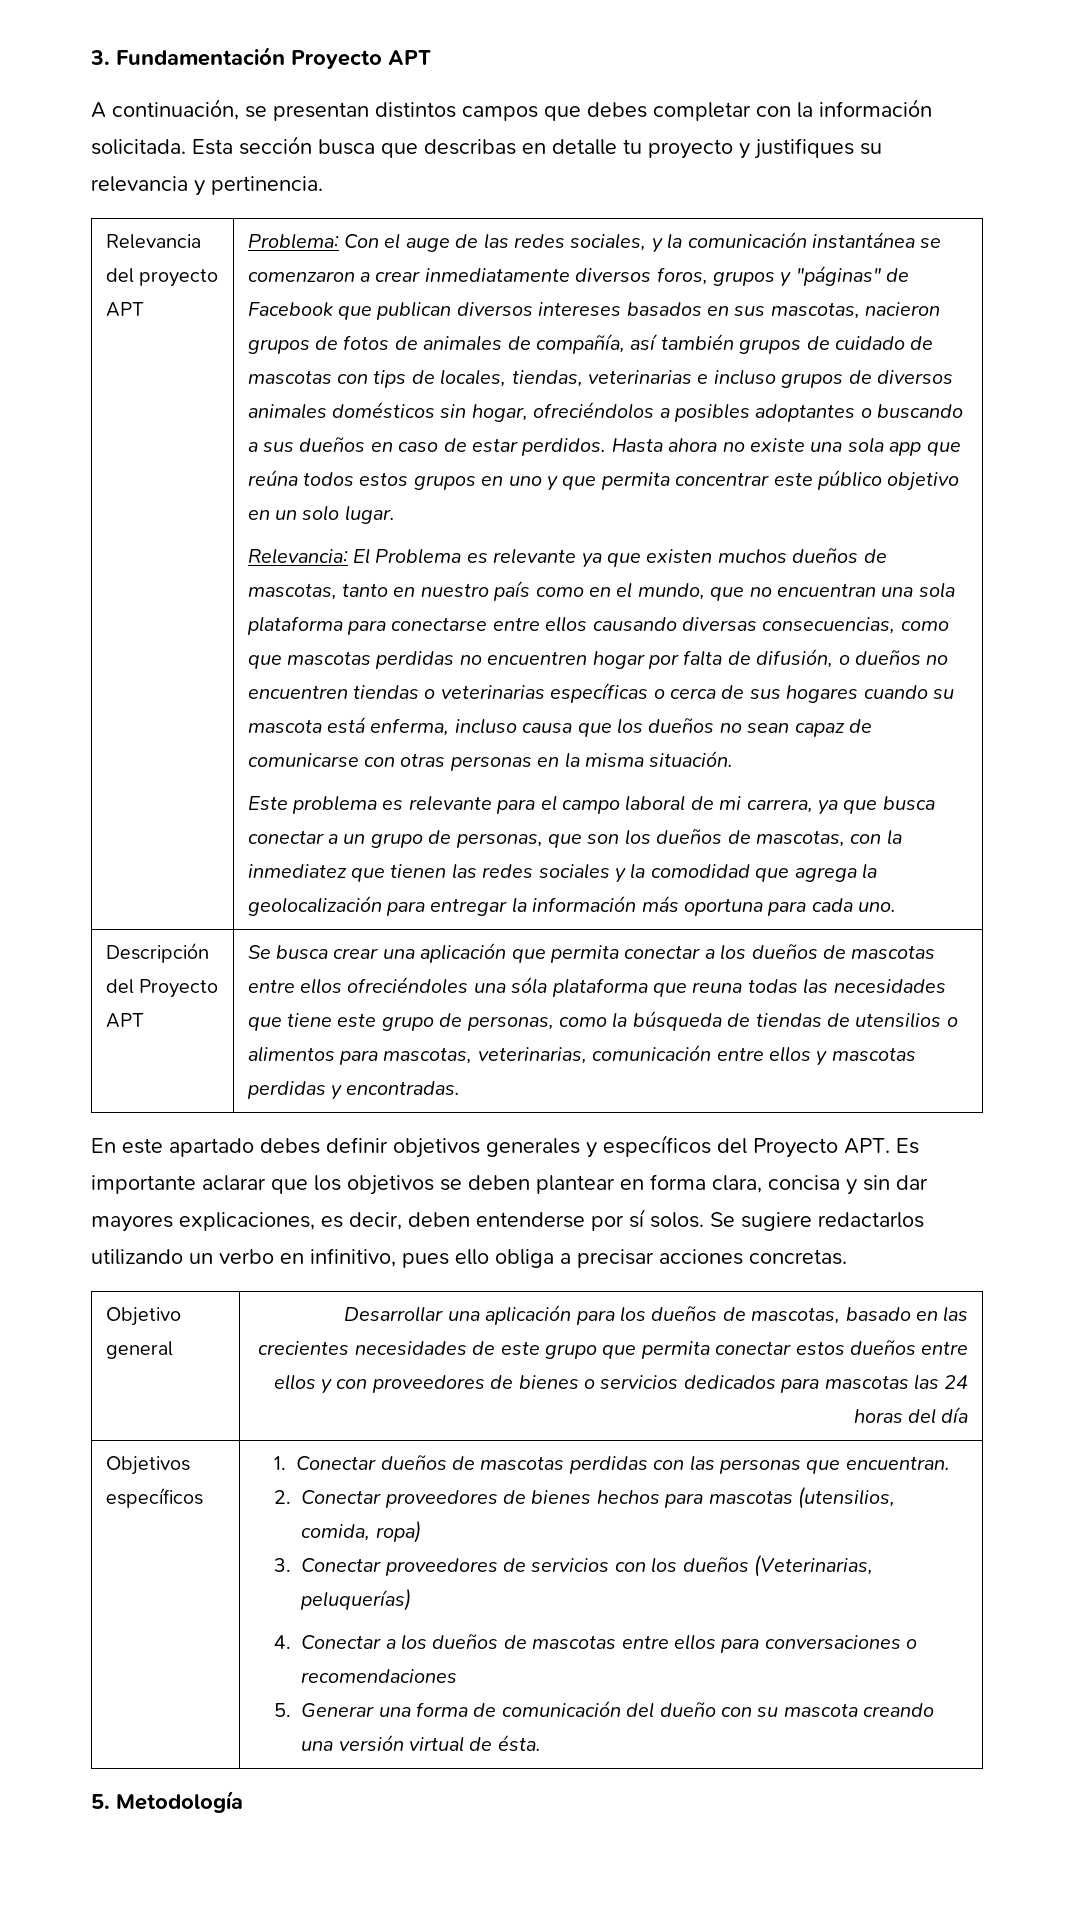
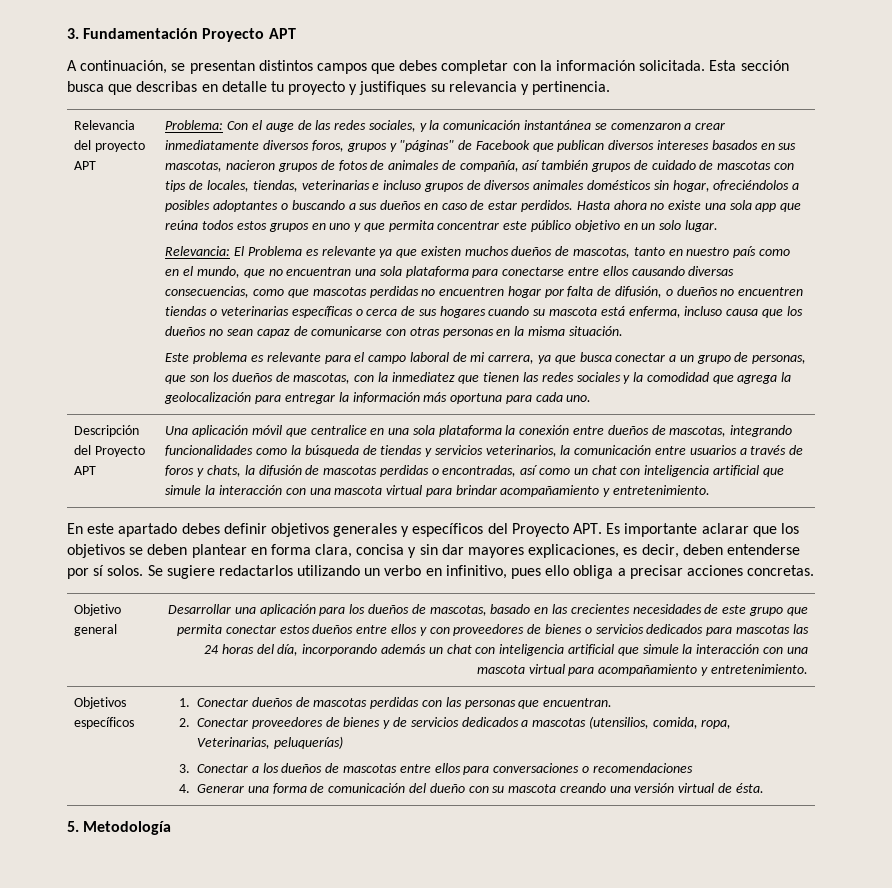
- Se busca crear una aplicación que permita conectar a los dueños de mascotas entre ellos ofreciéndoles una sóla plataforma que reuna todas las necesidades que tiene este grupo de personas, como la búsqueda de tiendas de utensilios o alimentos para mascotas, veterinarias, comunicación entre ellos y mascotas perdidas y encontradas.
+ Una aplicación móvil que centralice en una sola plataforma la conexión entre dueños de mascotas, integrando funcionalidades como la búsqueda de tiendas y servicios veterinarios, la comunicación entre usuarios a través de foros y chats, la difusión de mascotas perdidas o encontradas, así como un chat con inteligencia artificial que simule la interacción con una mascota virtual para brindar acompañamiento y entretenimiento.
- Desarrollar una aplicación para los dueños de mascotas, basado en las crecientes necesidades de este grupo que permita conectar estos dueños entre ellos y con proveedores de bienes o servicios dedicados para mascotas las 24 horas del día
+ Desarrollar una aplicación para los dueños de mascotas, basado en las crecientes necesidades de este grupo que permita conectar estos dueños entre ellos y con proveedores de bienes o servicios dedicados para mascotas las 24 horas del día, incorporando además un chat con inteligencia artificial que simule la interacción con una mascota virtual para acompañamiento y entretenimiento.
- 2. Conectar proveedores de bienes hechos para mascotas (utensilios, comida, ropa)
- 3. Conectar proveedores de servicios con los dueños (Veterinarias, peluquerías)
+ 2. Conectar proveedores de bienes y de servicios dedicados a mascotas (utensilios, comida, ropa, Veterinarias, peluquerías)
- 4. Conectar a los dueños de mascotas entre ellos para conversaciones o recomendaciones
+ 3. Conectar a los dueños de mascotas entre ellos para conversaciones o recomendaciones
- 5. Generar una forma de comunicación del dueño con su mascota creando una versión virtual de ésta.
+ 4. Generar una forma de comunicación del dueño con su mascota creando una versión virtual de ésta.

